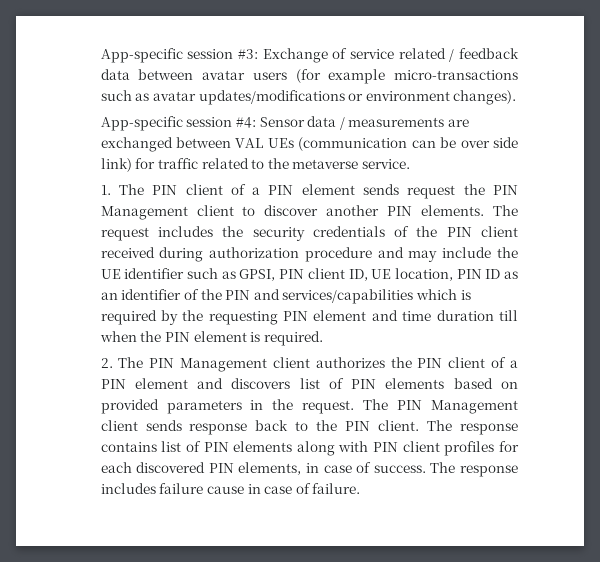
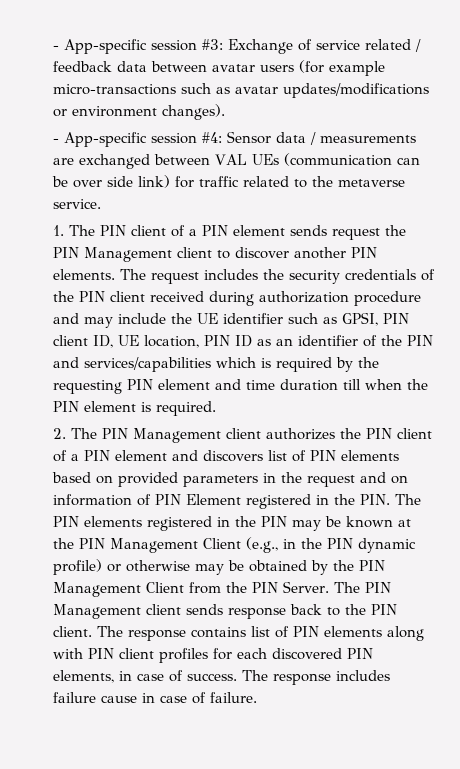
- App-specific session #3: Exchange of service related / feedback data between avatar users (for example micro-transactions such as avatar updates/modifications or environment changes).
+ - App-specific session #3: Exchange of service related / feedback data between avatar users (for example micro-transactions such as avatar updates/modifications or environment changes).
- App-specific session #4: Sensor data / measurements are exchanged between VAL UEs (communication can be over side link) for traffic related to the metaverse service.
+ - App-specific session #4: Sensor data / measurements are exchanged between VAL UEs (communication can be over side link) for traffic related to the metaverse service.
- 2. The PIN Management client authorizes the PIN client of a PIN element and discovers list of PIN elements based on provided parameters in the request.
+ 2. The PIN Management client authorizes the PIN client of a PIN element and discovers list of PIN elements based on provided parameters in the request and on information of PIN Element registered in the PIN. The PIN elements registered in the PIN may be known at the PIN Management Client (e.g., in the PIN dynamic profile) or otherwise may be obtained by the PIN Management Client from the PIN Server.

